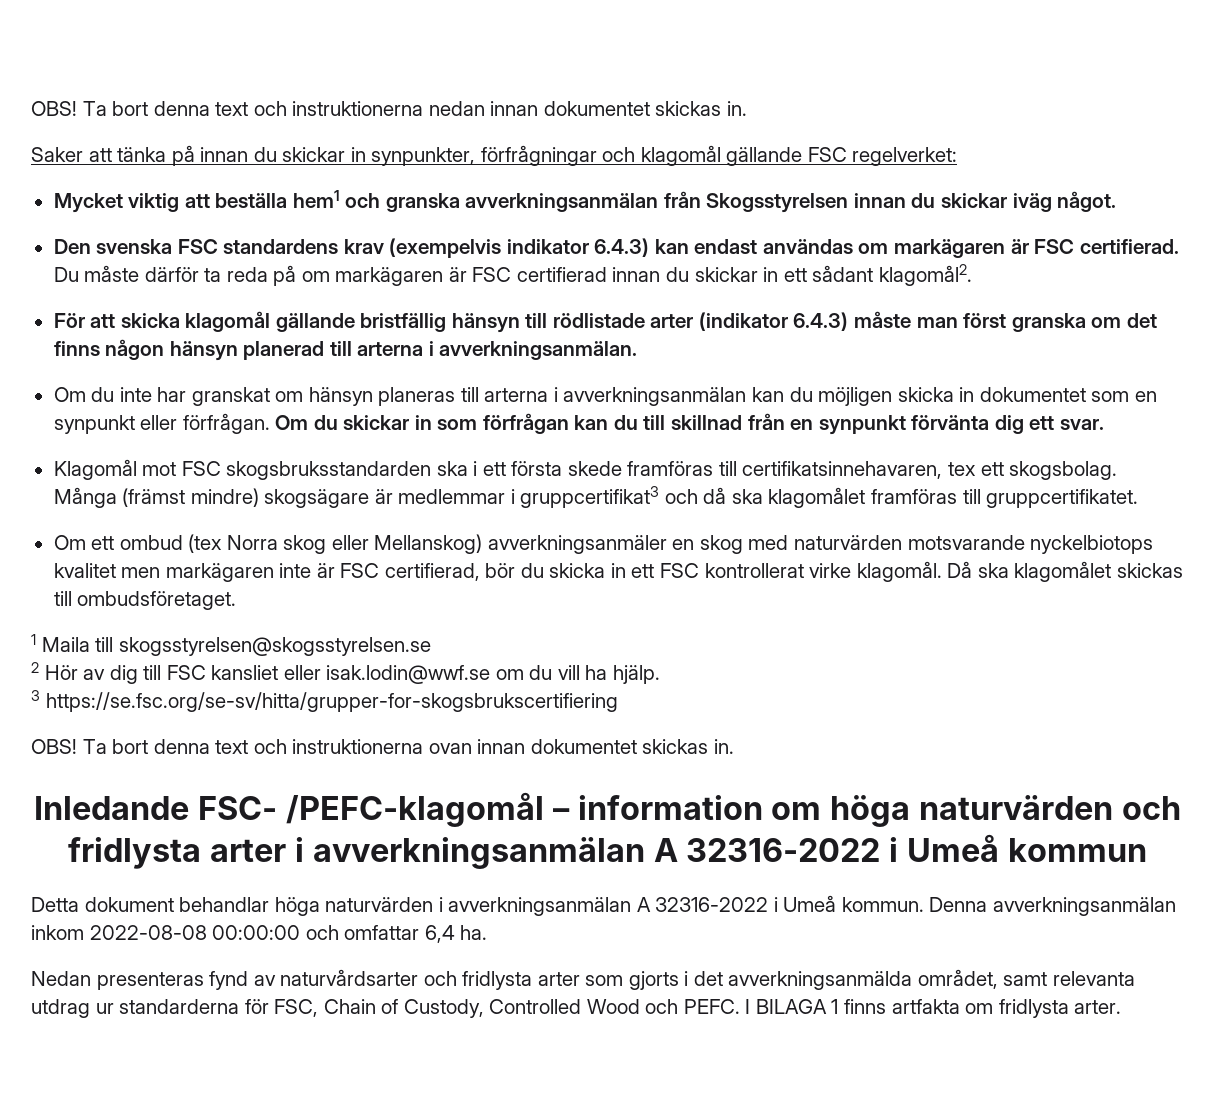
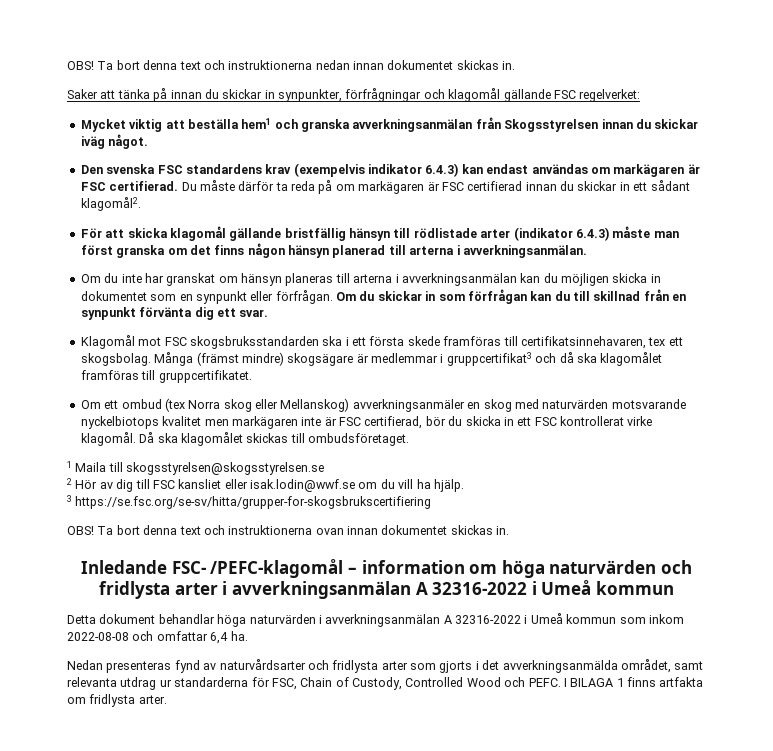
- Detta dokument behandlar höga naturvärden i avverkningsanmälan A 32316-2022 i Umeå kommun. Denna avverkningsanmälan inkom 2022-08-08 00:00:00 och omfattar 6,4 ha.
+ Detta dokument behandlar höga naturvärden i avverkningsanmälan A 32316-2022 i Umeå kommun som inkom 2022-08-08 och omfattar 6,4 ha.

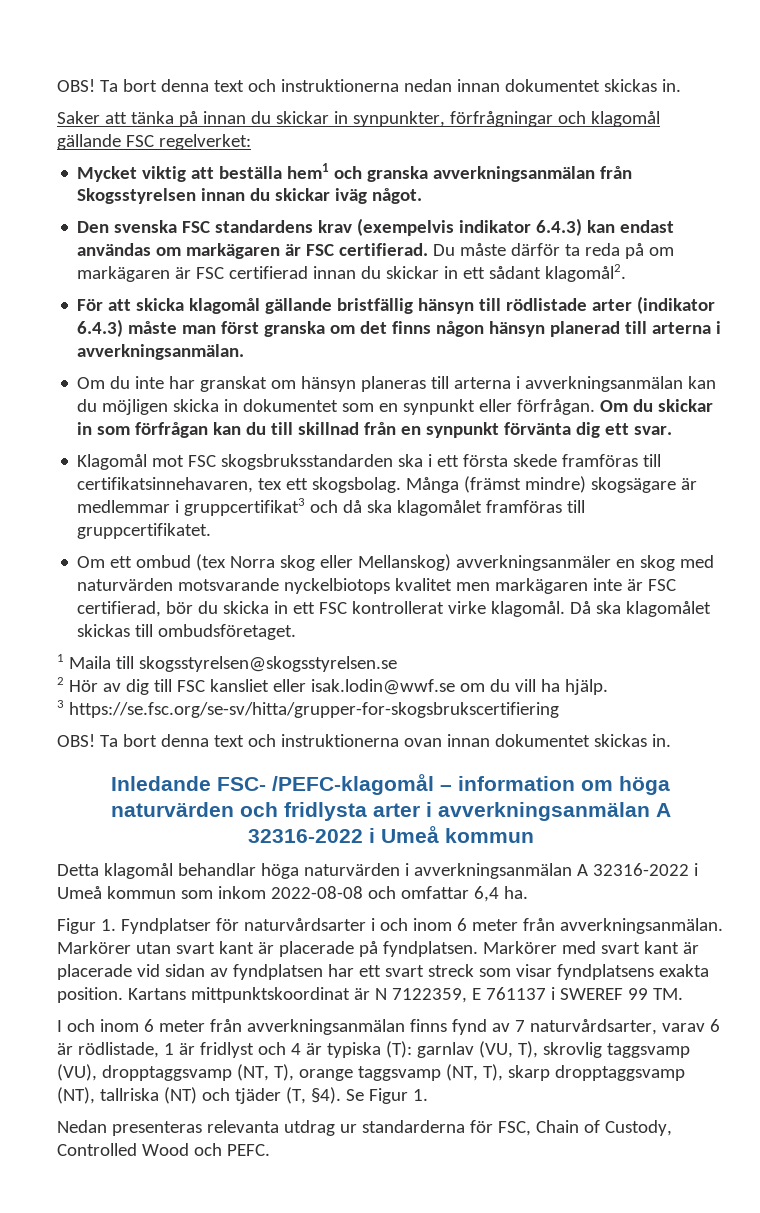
- Detta dokument behandlar höga naturvärden i avverkningsanmälan A 32316-2022 i Umeå kommun som inkom 2022-08-08 och omfattar 6,4 ha.
+ Detta klagomål behandlar höga naturvärden i avverkningsanmälan A 32316-2022 i Umeå kommun som inkom 2022-08-08 och omfattar 6,4 ha.
- Nedan presenteras fynd av naturvårdsarter och fridlysta arter som gjorts i det avverkningsanmälda området, samt relevanta utdrag ur standarderna för FSC, Chain of Custody, Controlled Wood och PEFC. I BILAGA 1 finns artfakta om fridlysta arter.
+ Figur 1. Fyndplatser för naturvårdsarter i och inom 6 meter från avverkningsanmälan. Markörer utan svart kant är placerade på fyndplatsen. Markörer med svart kant är placerade vid sidan av fyndplatsen har ett svart streck som visar fyndplatsens exakta position. Kartans mittpunktskoordinat är N 7122359, E 761137 i SWEREF 99 TM.
+ I och inom 6 meter från avverkningsanmälan finns fynd av 7 naturvårdsarter, varav 6 är rödlistade, 1 är fridlyst och 4 är typiska (T): garnlav (VU, T), skrovlig taggsvamp (VU), dropptaggsvamp (NT, T), orange taggsvamp (NT, T), skarp dropptaggsvamp (NT), tallriska (NT) och tjäder (T, §4). Se Figur 1.
+ Nedan presenteras relevanta utdrag ur standarderna för FSC, Chain of Custody, Controlled Wood och PEFC.

